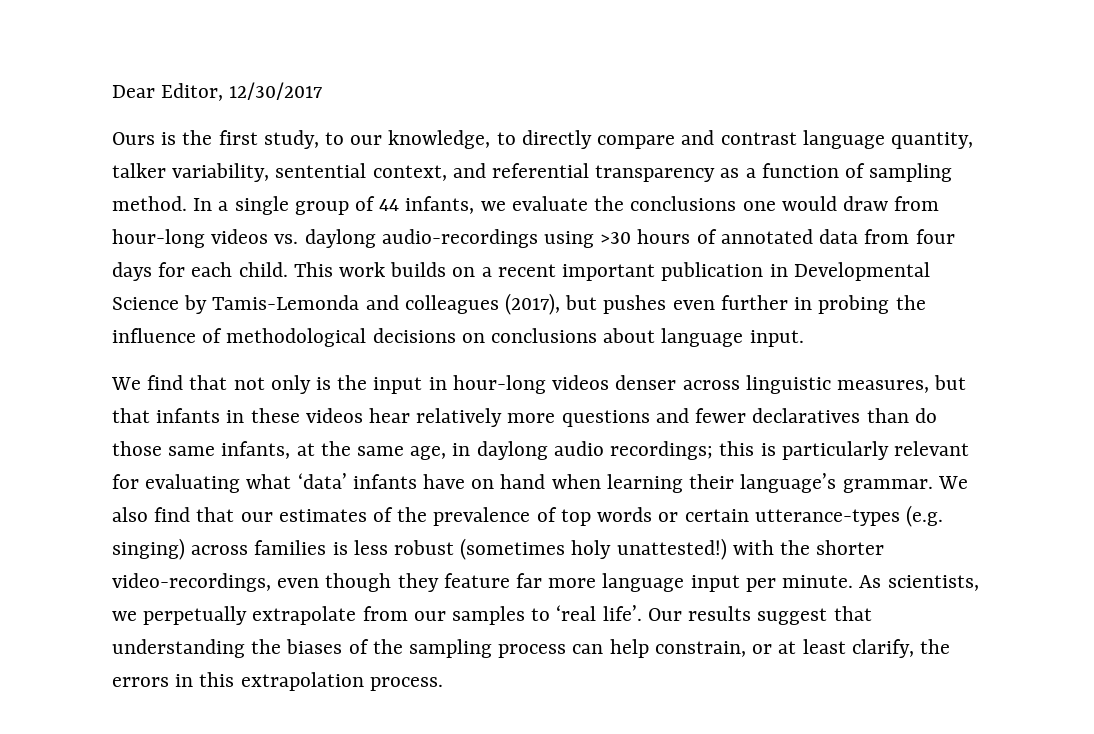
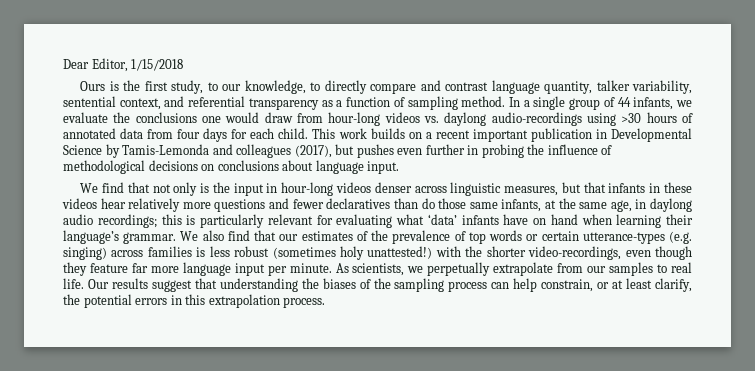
- Dear Editor, 12/30/2017
+ Dear Editor, 1/15/2018
- As scientists, we perpetually extrapolate from our samples to ‘real life’.
+ As scientists, we perpetually extrapolate from our samples to real life.
- Our results suggest that understanding the biases of the sampling process can help constrain, or at least clarify, the errors in this extrapolation process.
+ Our results suggest that understanding the biases of the sampling process can help constrain, or at least clarify, the potential errors in this extrapolation process.

